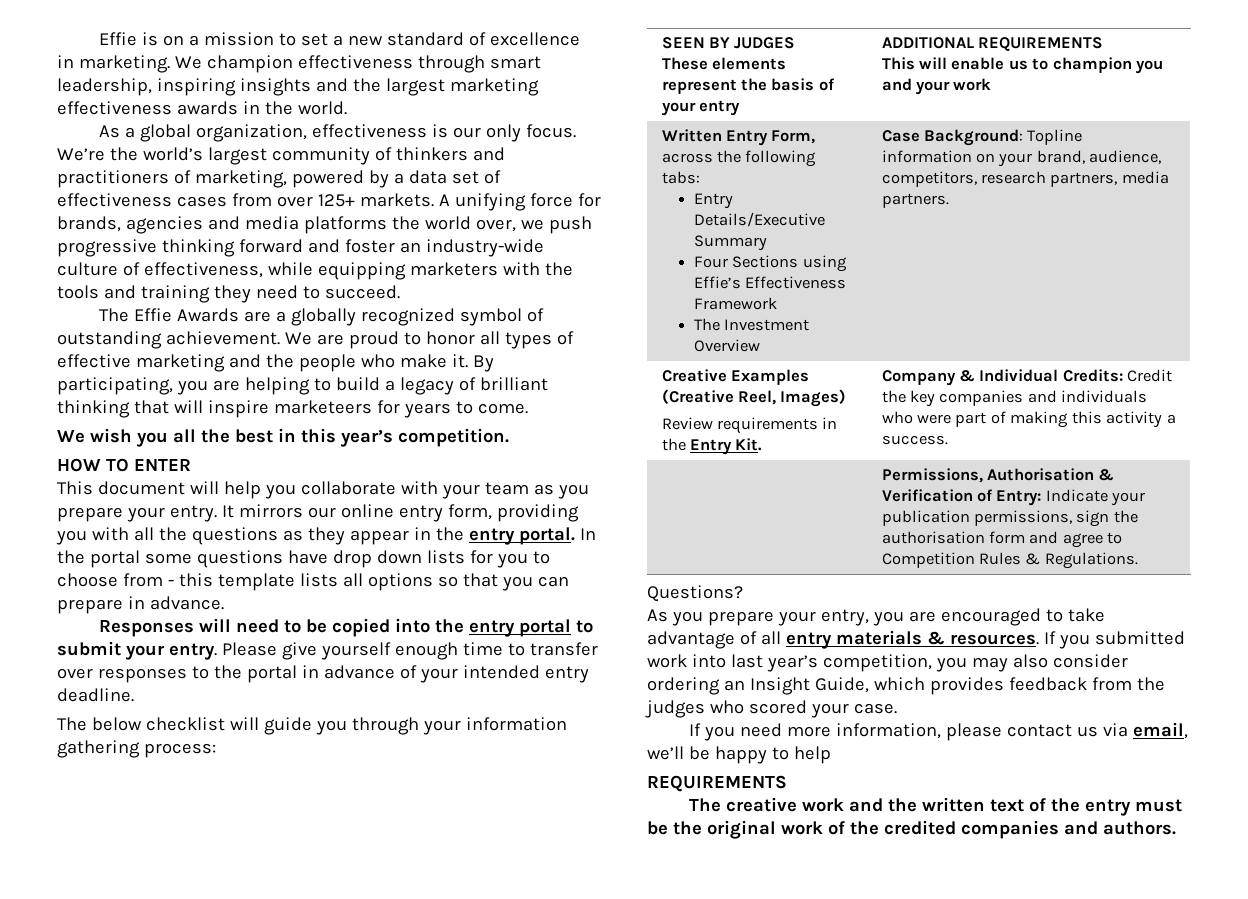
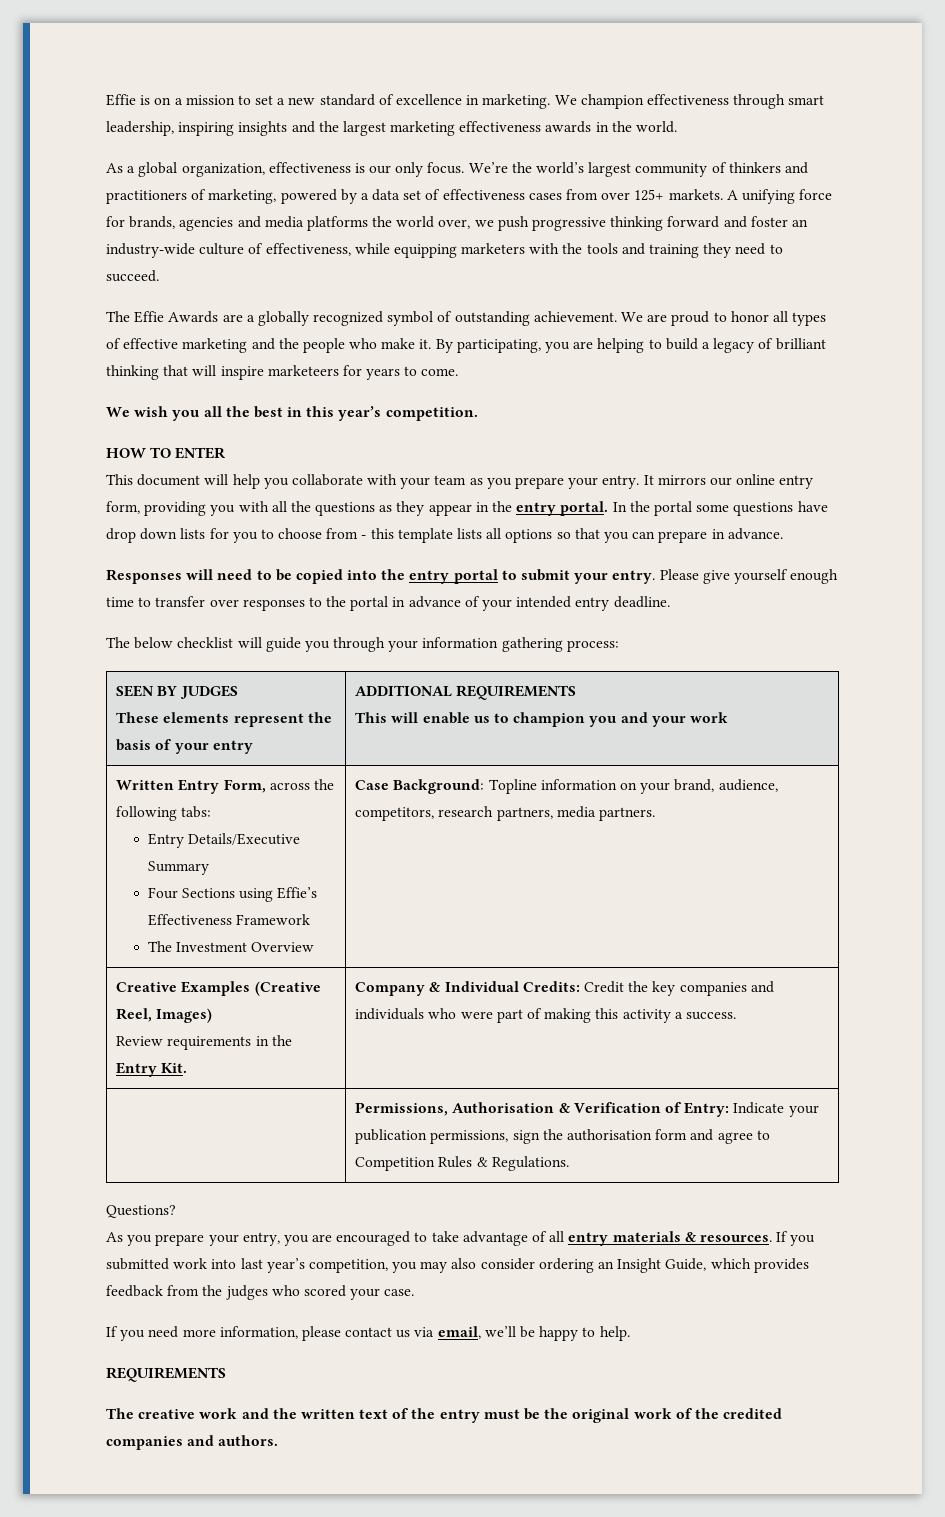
- If you need more information, please contact us via email, we’ll be happy to help
+ If you need more information, please contact us via email, we’ll be happy to help.

